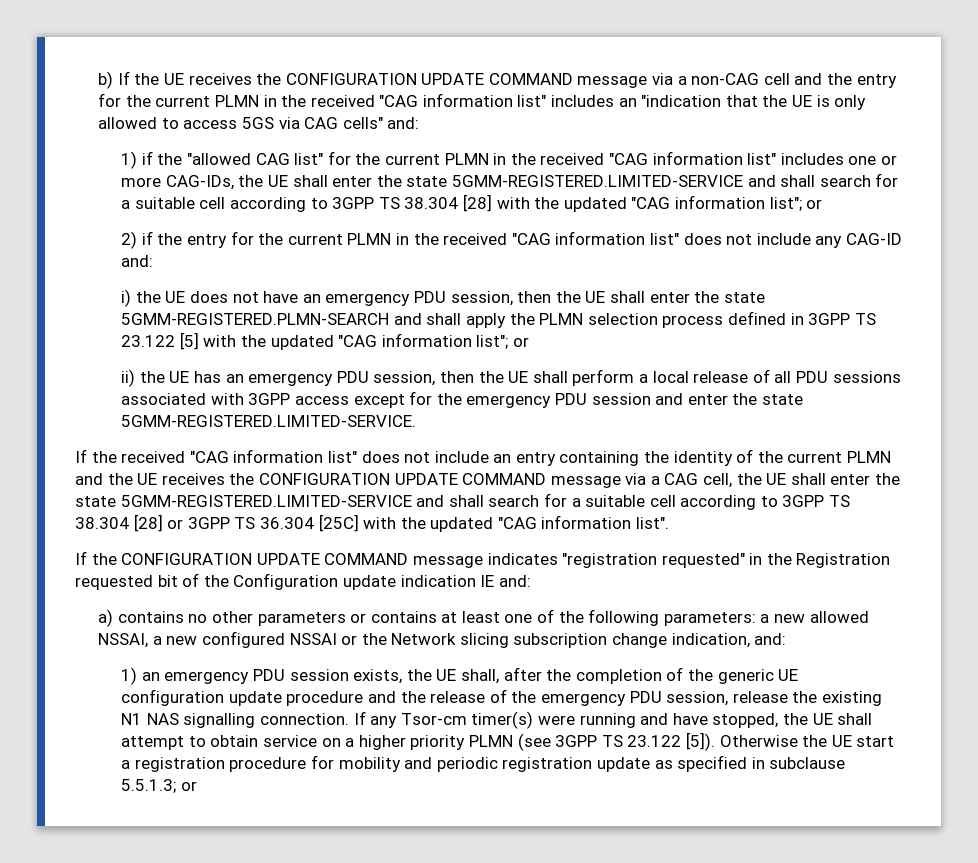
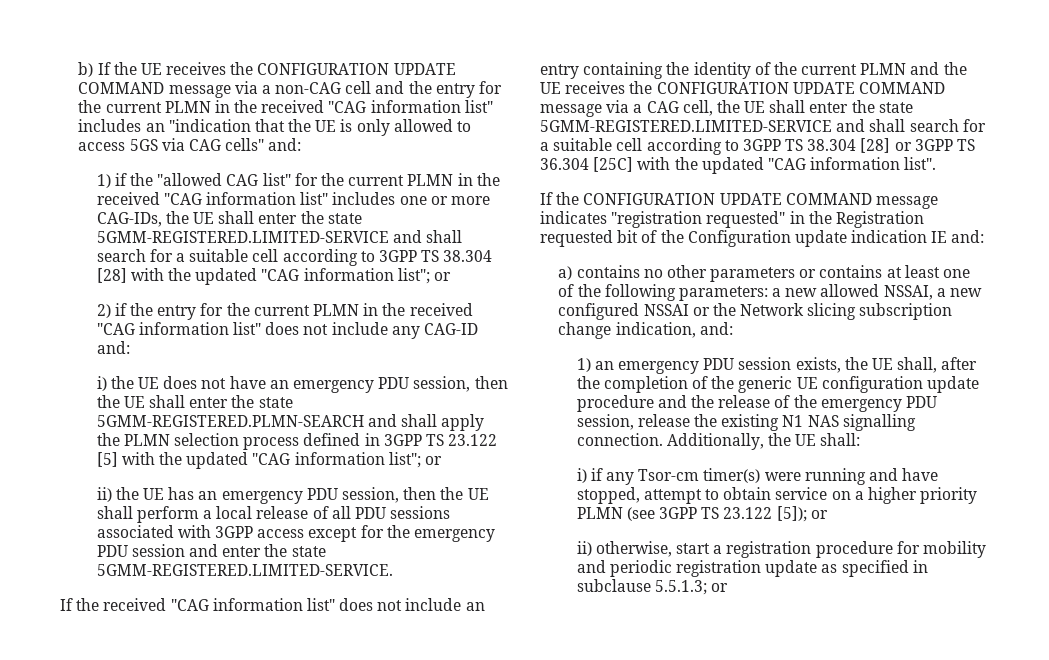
- If any Tsor-cm timer(s) were running and have stopped, the UE shall attempt to obtain service on a higher priority PLMN (see 3GPP TS 23.122 [5]). Otherwise the UE start a registration procedure for mobility and periodic registration update as specified in subclause 5.5.1.3; or
+ Additionally, the UE shall:
+ i) if any Tsor-cm timer(s) were running and have stopped, attempt to obtain service on a higher priority PLMN (see 3GPP TS 23.122 [5]); or
+ ii) otherwise, start a registration procedure for mobility and periodic registration update as specified in subclause 5.5.1.3; or

